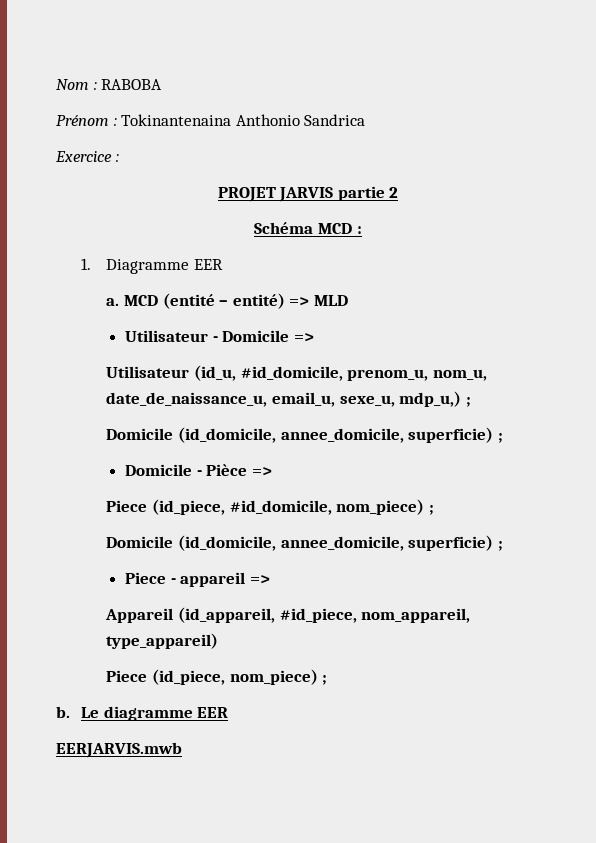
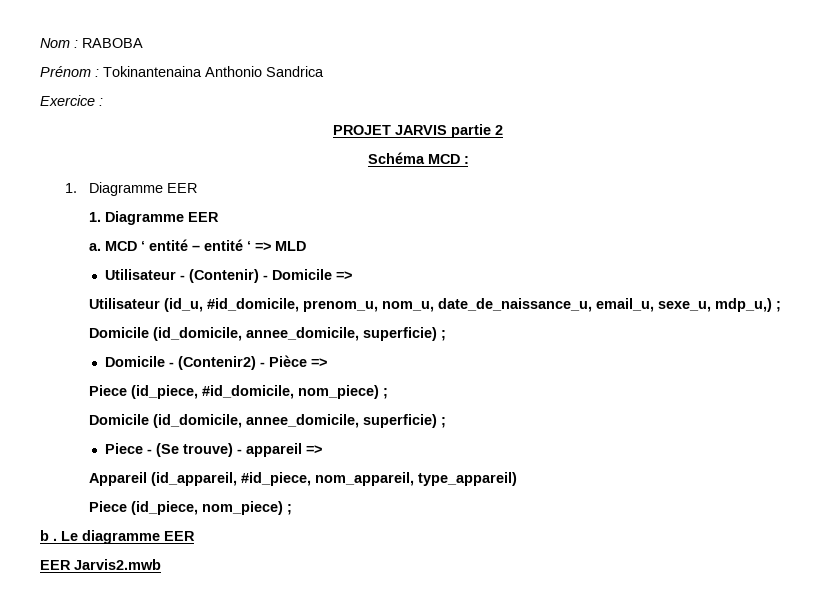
  Schéma MCD :
+ 1. Diagramme EER
- MCD (entité – entité) => MLD
+ MCD ‘ entité – entité ‘ => MLD
- Utilisateur - Domicile =>
+ Utilisateur - (Contenir) - Domicile =>
- Domicile - Pièce =>
+ Domicile - (Contenir2) - Pièce =>
- Piece - appareil =>
+ Piece - (Se trouve) - appareil =>
- b.
+ b .
- EERJARVIS.mwb
+ EER Jarvis2.mwb

